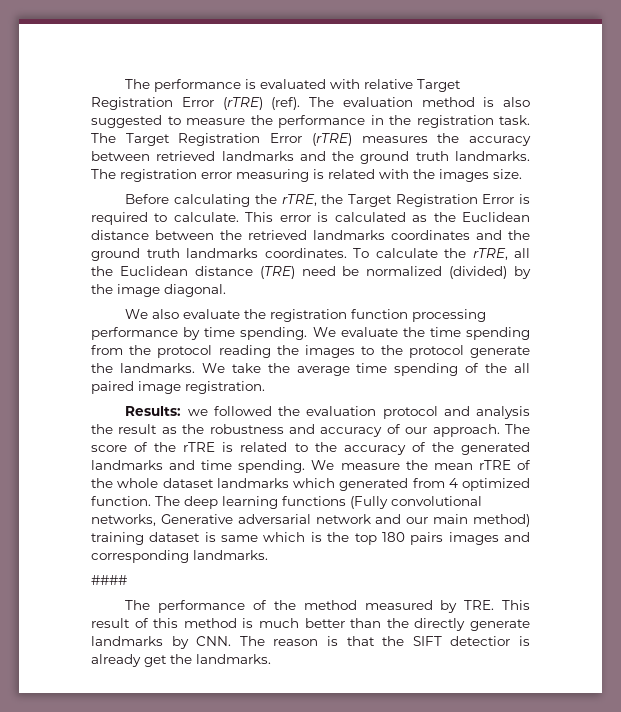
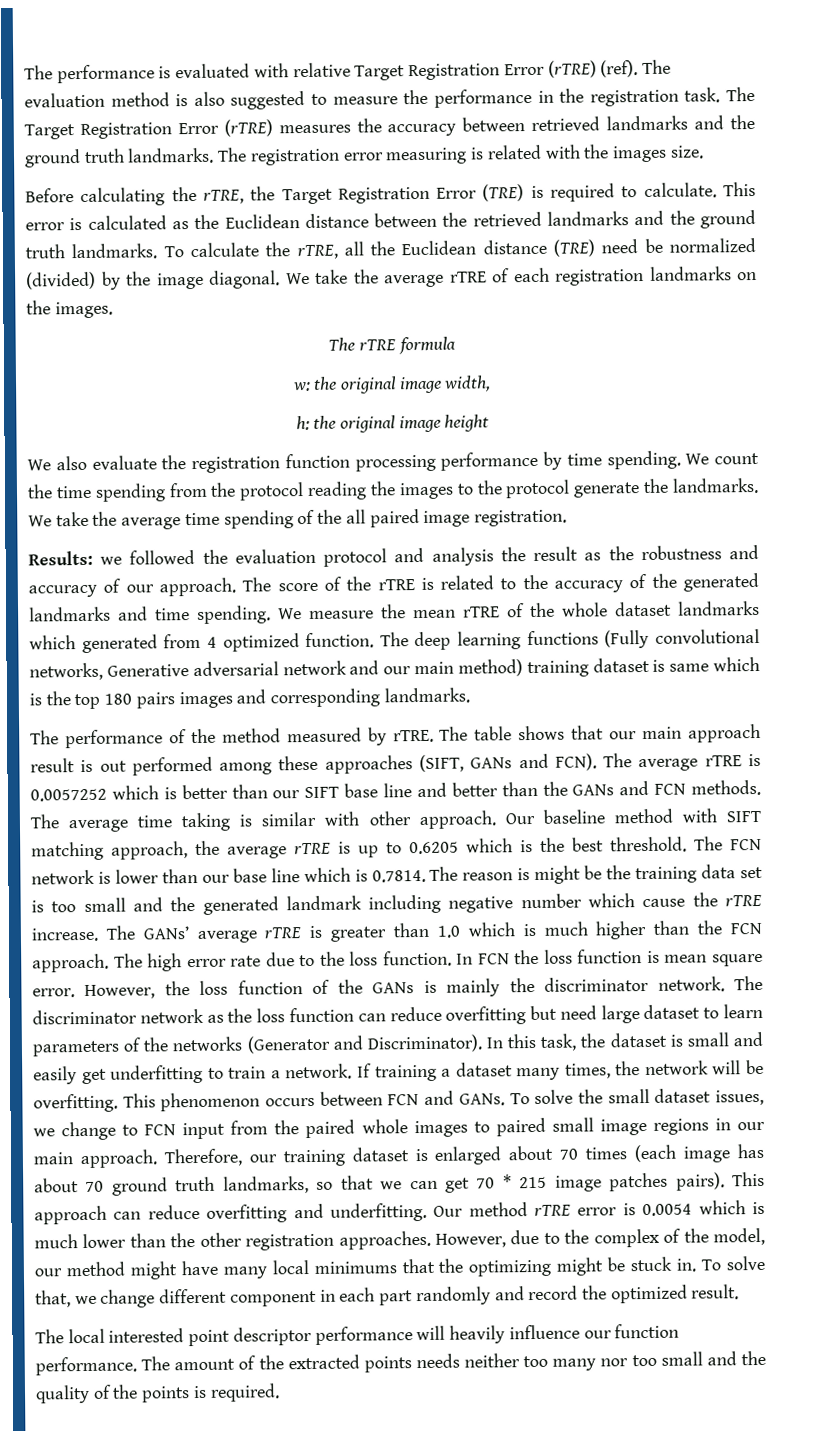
- Before calculating the rTRE, the Target Registration Error is required to calculate.
+ Before calculating the rTRE, the Target Registration Error (TRE) is required to calculate.
- This error is calculated as the Euclidean distance between the retrieved landmarks coordinates and the ground truth landmarks coordinates.
+ This error is calculated as the Euclidean distance between the retrieved landmarks and the ground truth landmarks.
+ We take the average rTRE of each registration landmarks on the images.
+ The rTRE formula
+ w: the original image width,
+ h: the original image height
- We evaluate the time spending from the protocol reading the images to the protocol generate the landmarks.
+ We count the time spending from the protocol reading the images to the protocol generate the landmarks.
- ####
- The performance of the method measured by TRE. This result of this method is much better than the directly generate landmarks by CNN. The reason is that the SIFT detectior is already get the landmarks.
+ The performance of the method measured by rTRE. The table shows that our main approach result is out performed among these approaches (SIFT, GANs and FCN). The average rTRE is 0.0057252 which is better than our SIFT base line and better than the GANs and FCN methods. The average time taking is similar with other approach. Our baseline method with SIFT matching approach, the average rTRE is up to 0.6205 which is the best threshold. The FCN network is lower than our base line which is 0.7814. The reason is might be the training data set is too small and the generated landmark including negative number which cause the rTRE increase. The GANs’ average rTRE is greater than 1.0 which is much higher than the FCN approach. The high error rate due to the loss function. In FCN the loss function is mean square error. However, the loss function of the GANs is mainly the discriminator network. The discriminator network as the loss function can reduce overfitting but need large dataset to learn parameters of the networks (Generator and Discriminator). In this task, the dataset is small and easily get underfitting to train a network. If training a dataset many times, the network will be overfitting. This phenomenon occurs between FCN and GANs. To solve the small dataset issues, we change to FCN input from the paired whole images to paired small image regions in our main approach. Therefore, our training dataset is enlarged about 70 times (each image has about 70 ground truth landmarks, so that we can get 70 * 215 image patches pairs). This approach can reduce overfitting and underfitting. Our method rTRE error is 0.0054 which is much lower than the other registration approaches. However, due to the complex of the model, our method might have many local minimums that the optimizing might be stuck in. To solve that, we change different component in each part randomly and record the optimized result.
+ The local interested point descriptor performance will heavily influence our function performance. The amount of the extracted points needs neither too many nor too small and the quality of the points is required.

